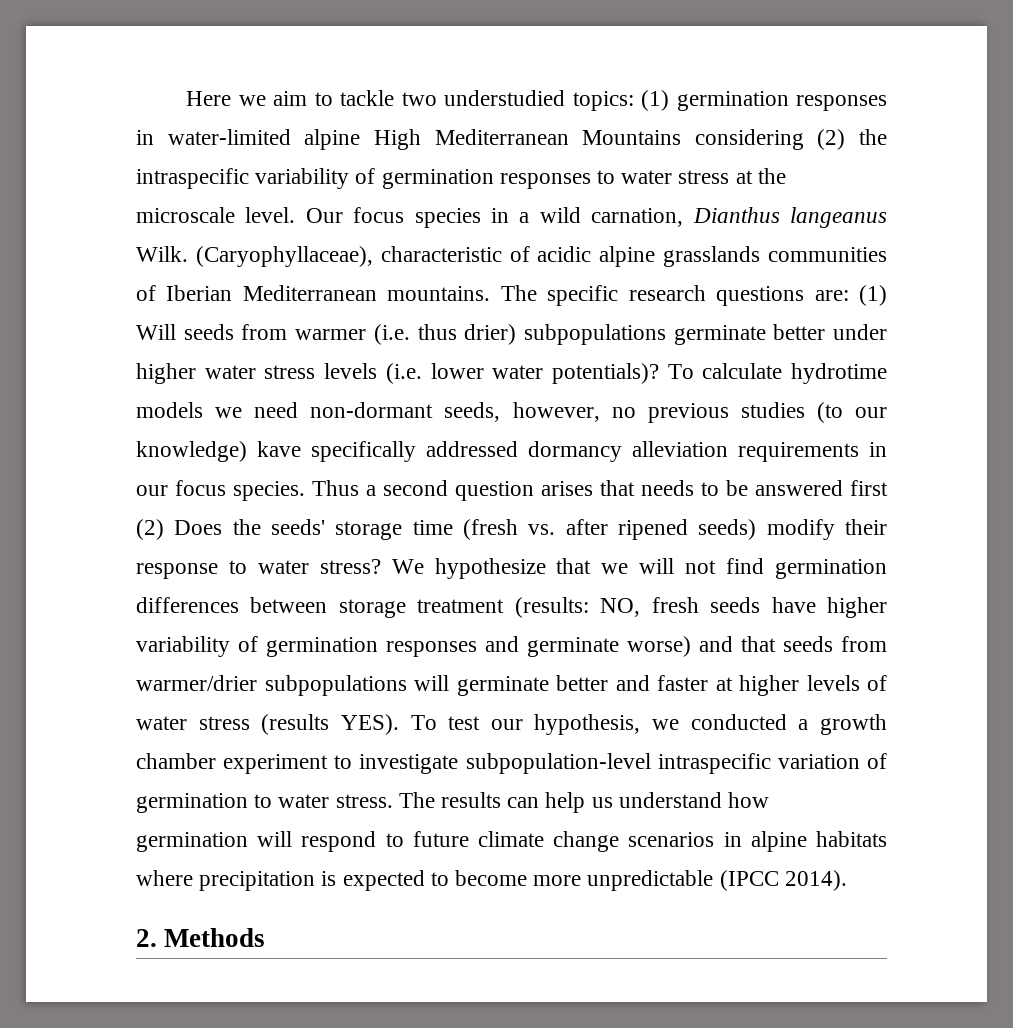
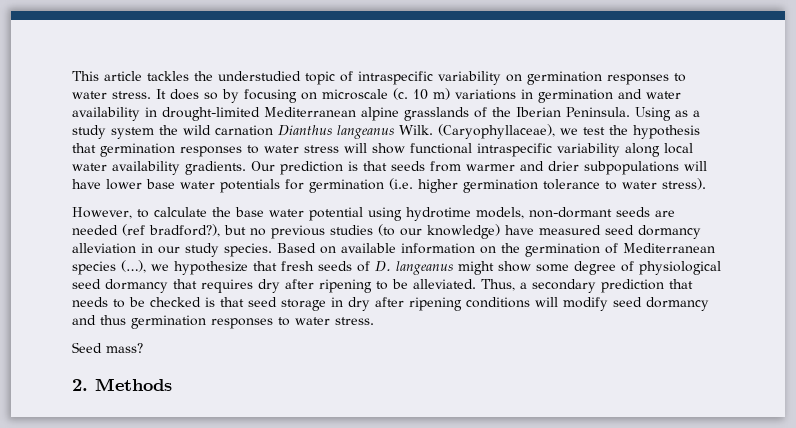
- Here we aim to tackle two understudied topics: (1) germination responses in water-limited alpine High Mediterranean Mountains considering (2) the intraspecific variability of germination responses to water stress at the microscale level. Our focus species in a wild carnation, Dianthus langeanus Wilk. (Caryophyllaceae), characteristic of acidic alpine grasslands communities of Iberian Mediterranean mountains. The specific research questions are: (1) Will seeds from warmer (i.e. thus drier) subpopulations germinate better under higher water stress levels (i.e. lower water potentials)? To calculate hydrotime models we need non-dormant seeds, however, no previous studies (to our knowledge) kave specifically addressed dormancy alleviation requirements in our focus species. Thus a second question arises that needs to be answered first (2) Does the seeds' storage time (fresh vs. after ripened seeds) modify their response to water stress? We hypothesize that we will not find germination differences between storage treatment (results: NO, fresh seeds have higher variability of germination responses and germinate worse) and that seeds from warmer/drier subpopulations will germinate better and faster at higher levels of water stress (results YES). To test our hypothesis, we conducted a growth chamber experiment to investigate subpopulation-level intraspecific variation of germination to water stress. The results can help us understand how germination will respond to future climate change scenarios in alpine habitats where precipitation is expected to become more unpredictable (IPCC 2014).
+ This article tackles the understudied topic of intraspecific variability on germination responses to water stress. It does so by focusing on microscale (c. 10 m) variations in germination and water availability in drought-limited Mediterranean alpine grasslands of the Iberian Peninsula. Using as a study system the wild carnation Dianthus langeanus Wilk. (Caryophyllaceae), we test the hypothesis that germination responses to water stress will show functional intraspecific variability along local water availability gradients. Our prediction is that seeds from warmer and drier subpopulations will have lower base water potentials for germination (i.e. higher germination tolerance to water stress).
+ However, to calculate the base water potential using hydrotime models, non-dormant seeds are needed (ref bradford?), but no previous studies (to our knowledge) have measured seed dormancy alleviation in our study species. Based on available information on the germination of Mediterranean species (…), we hypothesize that fresh seeds of D. langeanus might show some degree of physiological seed dormancy that requires dry after ripening to be alleviated. Thus, a secondary prediction that needs to be checked is that seed storage in dry after ripening conditions will modify seed dormancy and thus germination responses to water stress.
+ Seed mass?

